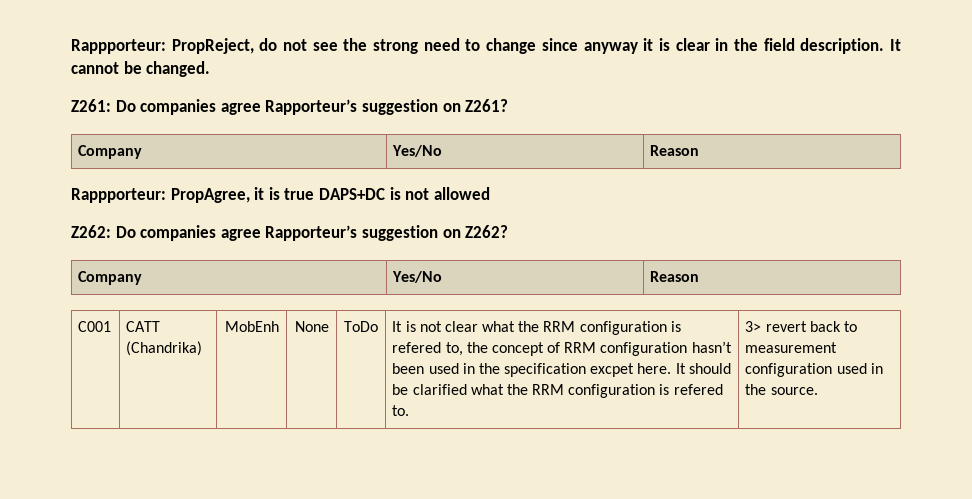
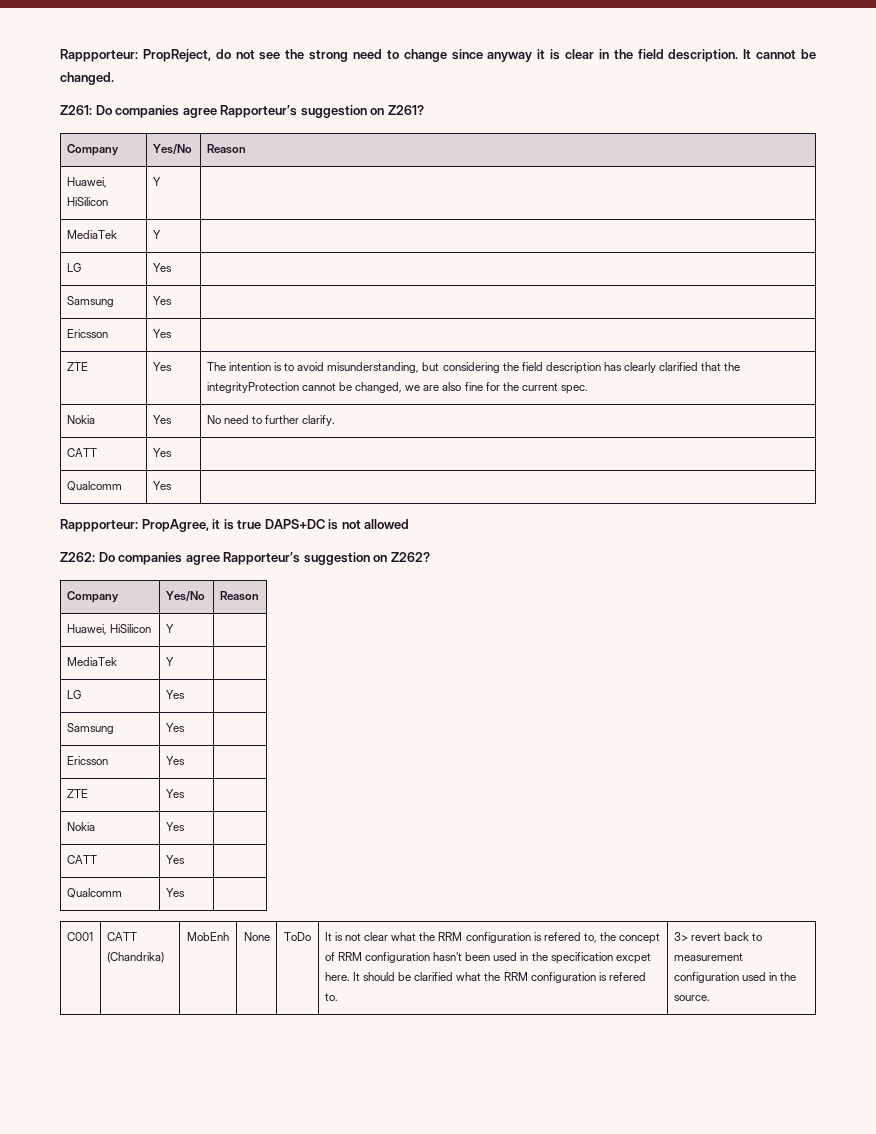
  Z261: Do companies agree Rapporteur’s suggestion on Z261?
  Company | Yes/No | Reason
+ Huawei, HiSilicon | Y |
+ MediaTek | Y |
+ LG | Yes |
+ Samsung | Yes |
+ Ericsson | Yes |
+ ZTE | Yes | The intention is to avoid misunderstanding, but considering the field description has clearly clarified that the integrityProtection cannot be changed, we are also fine for the current spec.
+ Nokia | Yes | No need to further clarify.
+ CATT | Yes |
+ Qualcomm | Yes |
  Z262: Do companies agree Rapporteur’s suggestion on Z262?
  Company | Yes/No | Reason
+ Huawei, HiSilicon | Y |
+ MediaTek | Y |
+ LG | Yes |
+ Samsung | Yes |
+ Ericsson | Yes |
+ ZTE | Yes |
+ Nokia | Yes |
+ CATT | Yes |
+ Qualcomm | Yes |

